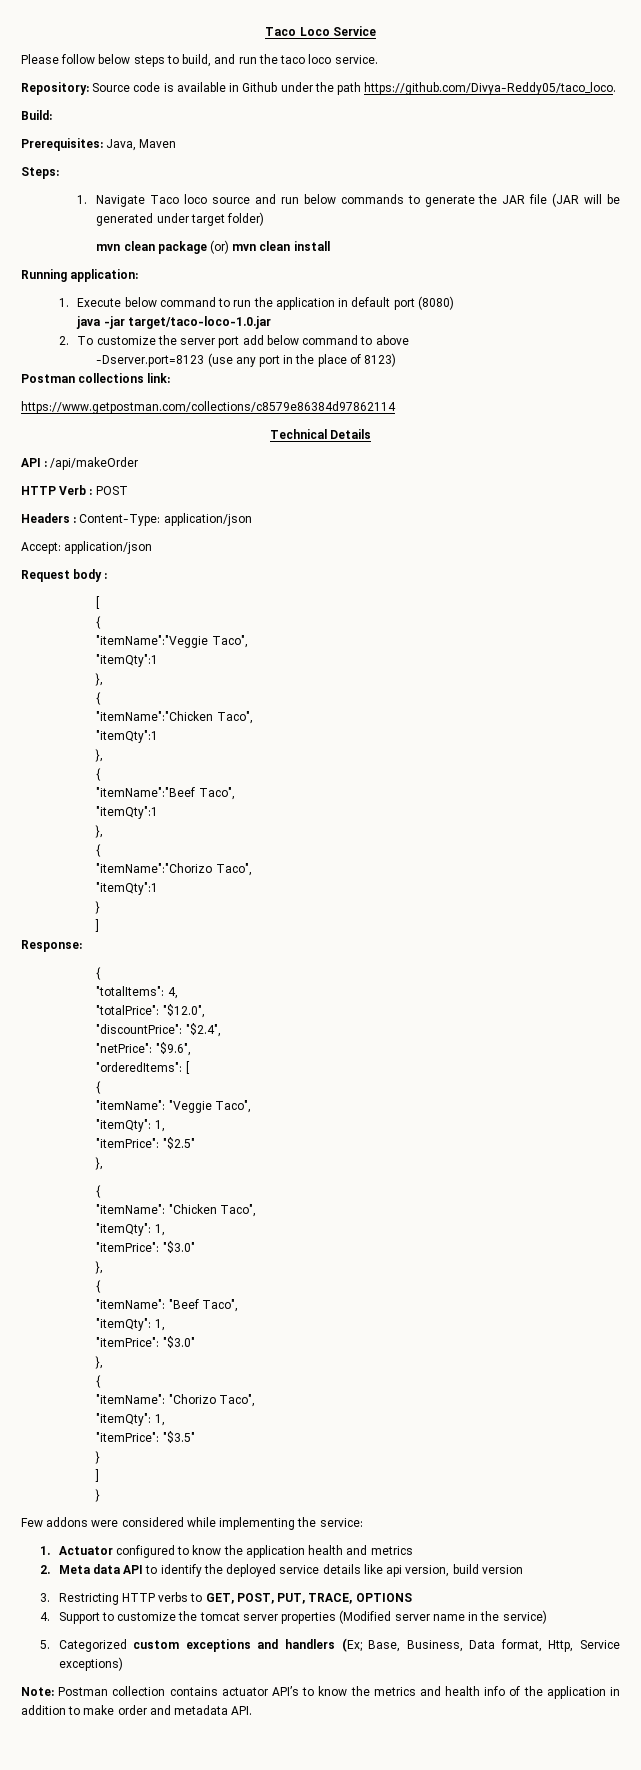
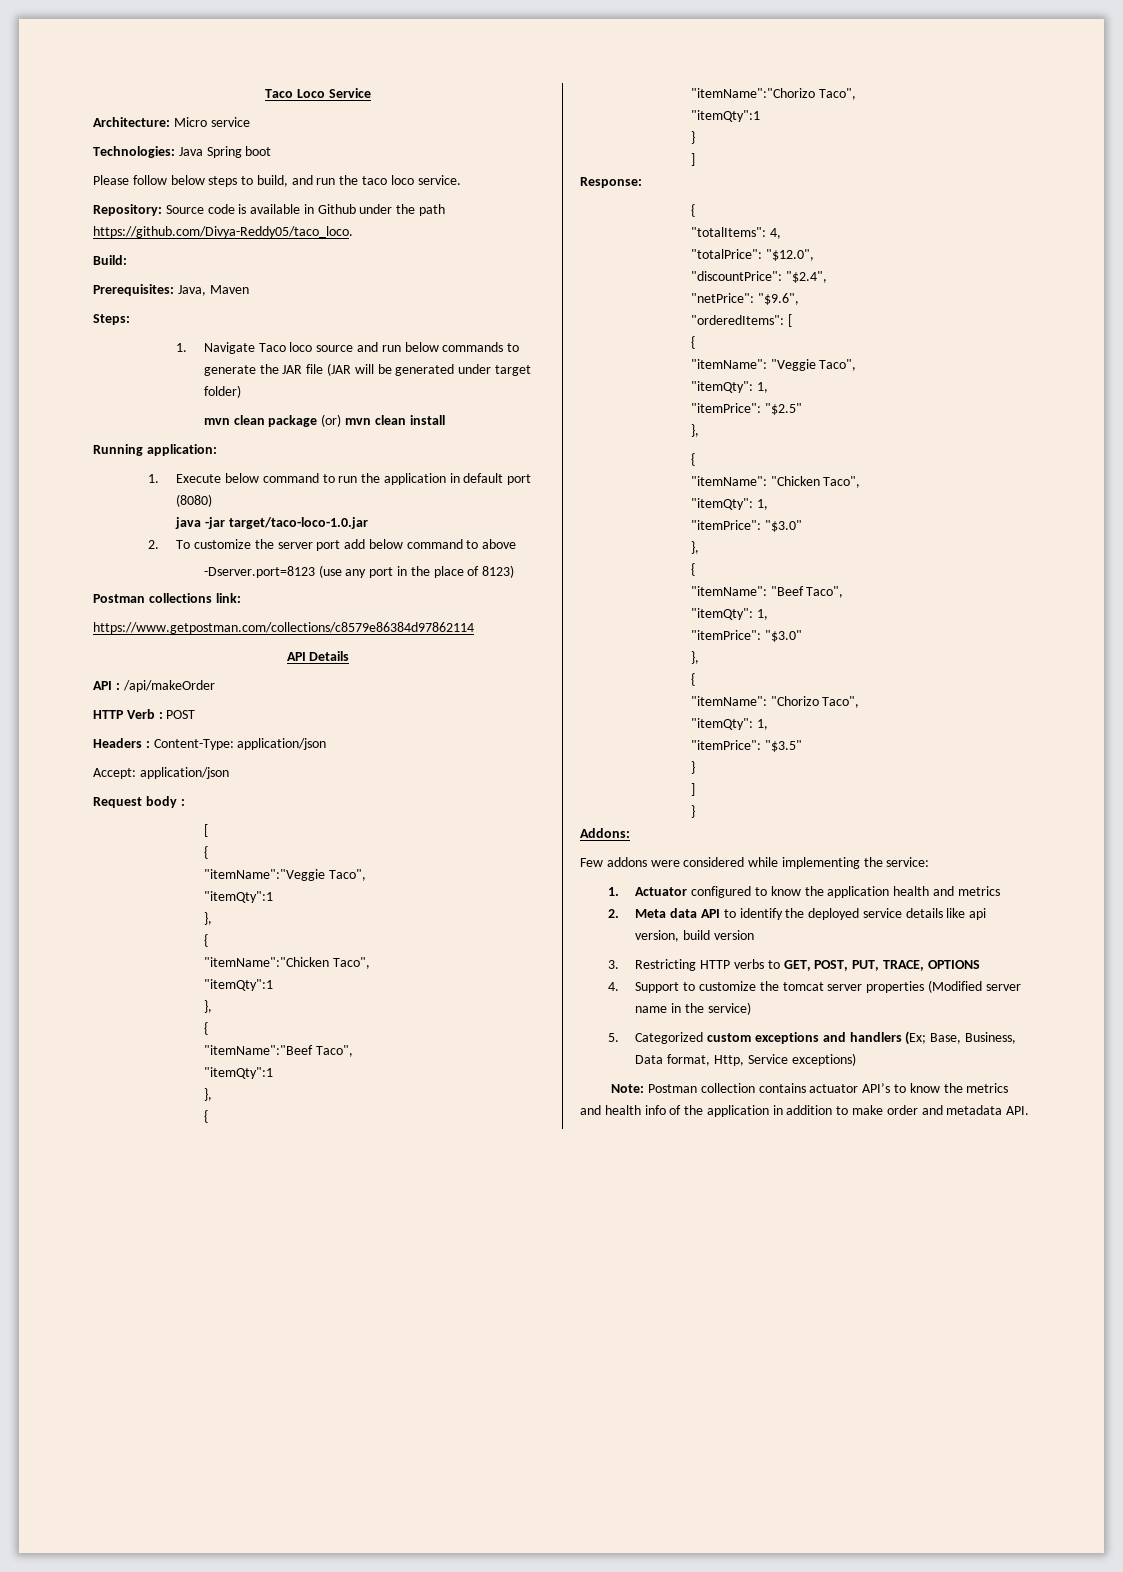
+ Architecture: Micro service
+ Technologies: Java Spring boot
- Technical Details
+ API Details
+ Addons:

